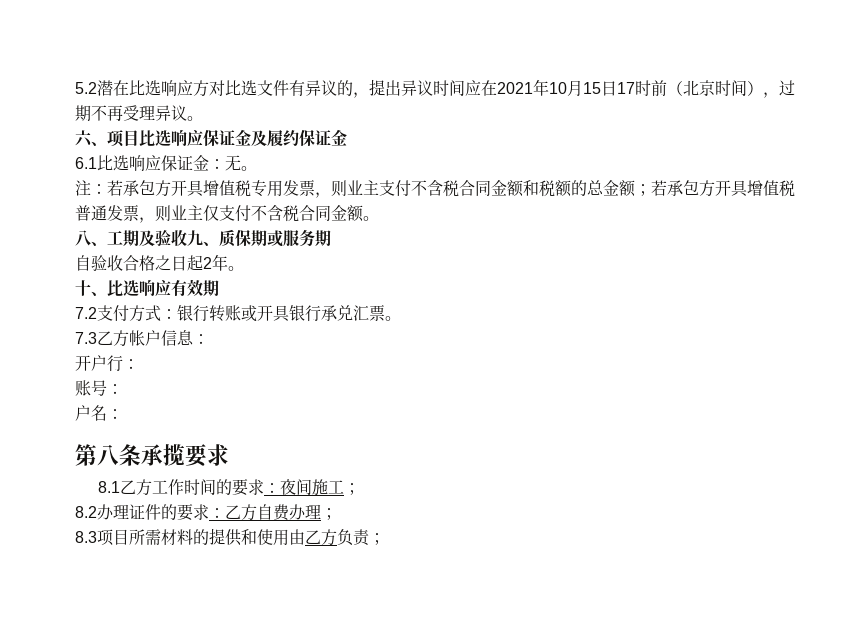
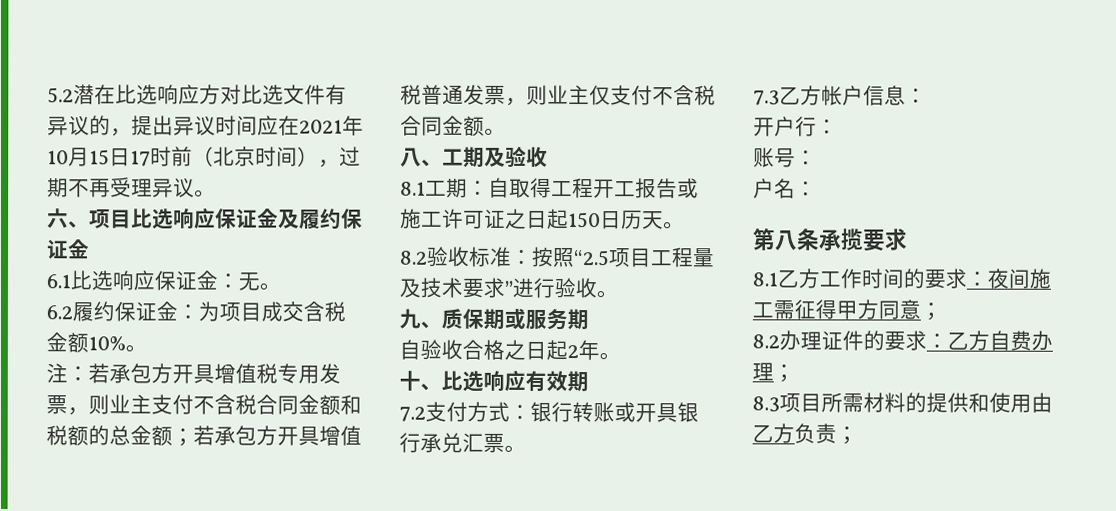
+ 6.2履约保证金：为项目成交含税金额10%。
- 八、工期及验收九、质保期或服务期
+ 八、工期及验收
+ 8.1工期：自取得工程开工报告或施工许可证之日起150日历天。
+ 8.2验收标准：按照“2.5项目工程量及技术要求”进行验收。
+ 九、质保期或服务期
- 8.1乙方工作时间的要求：夜间施工；
+ 8.1乙方工作时间的要求：夜间施工需征得甲方同意；

